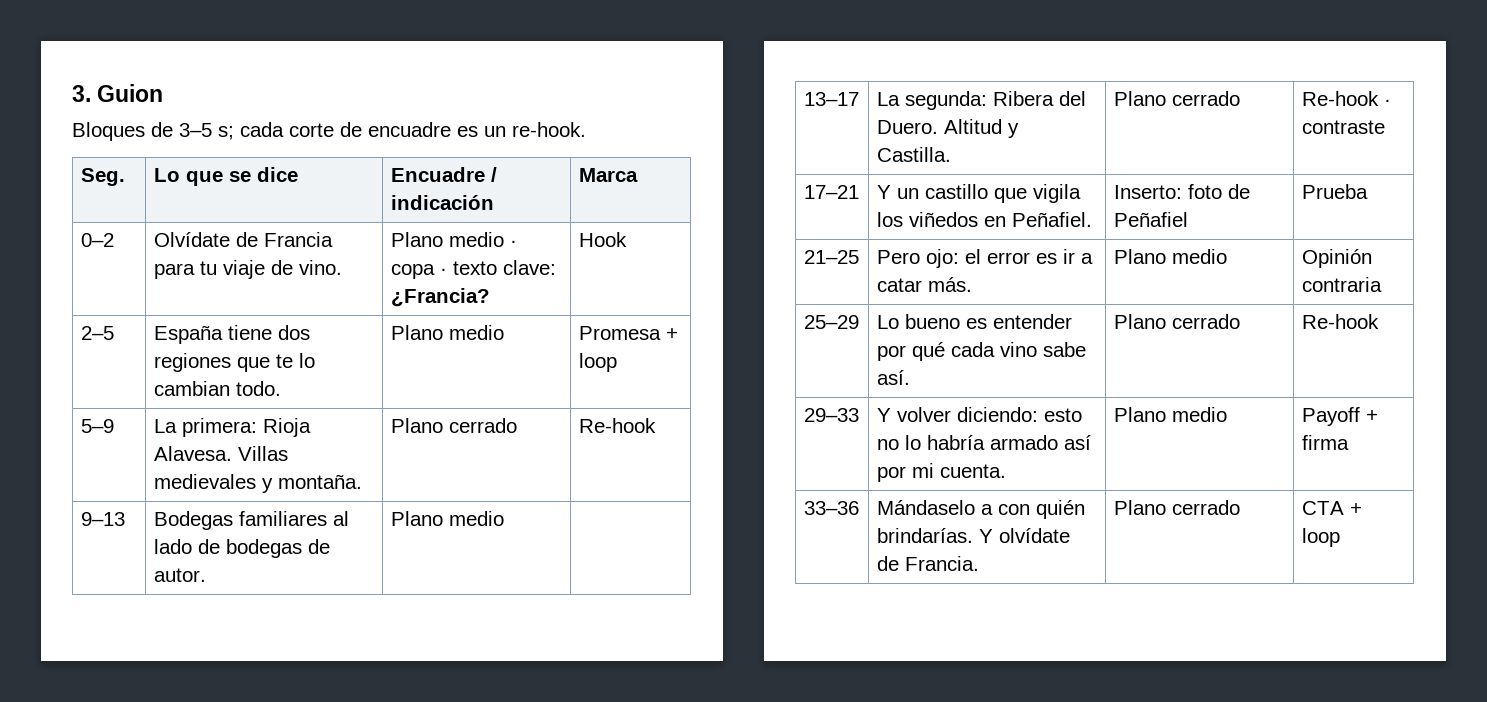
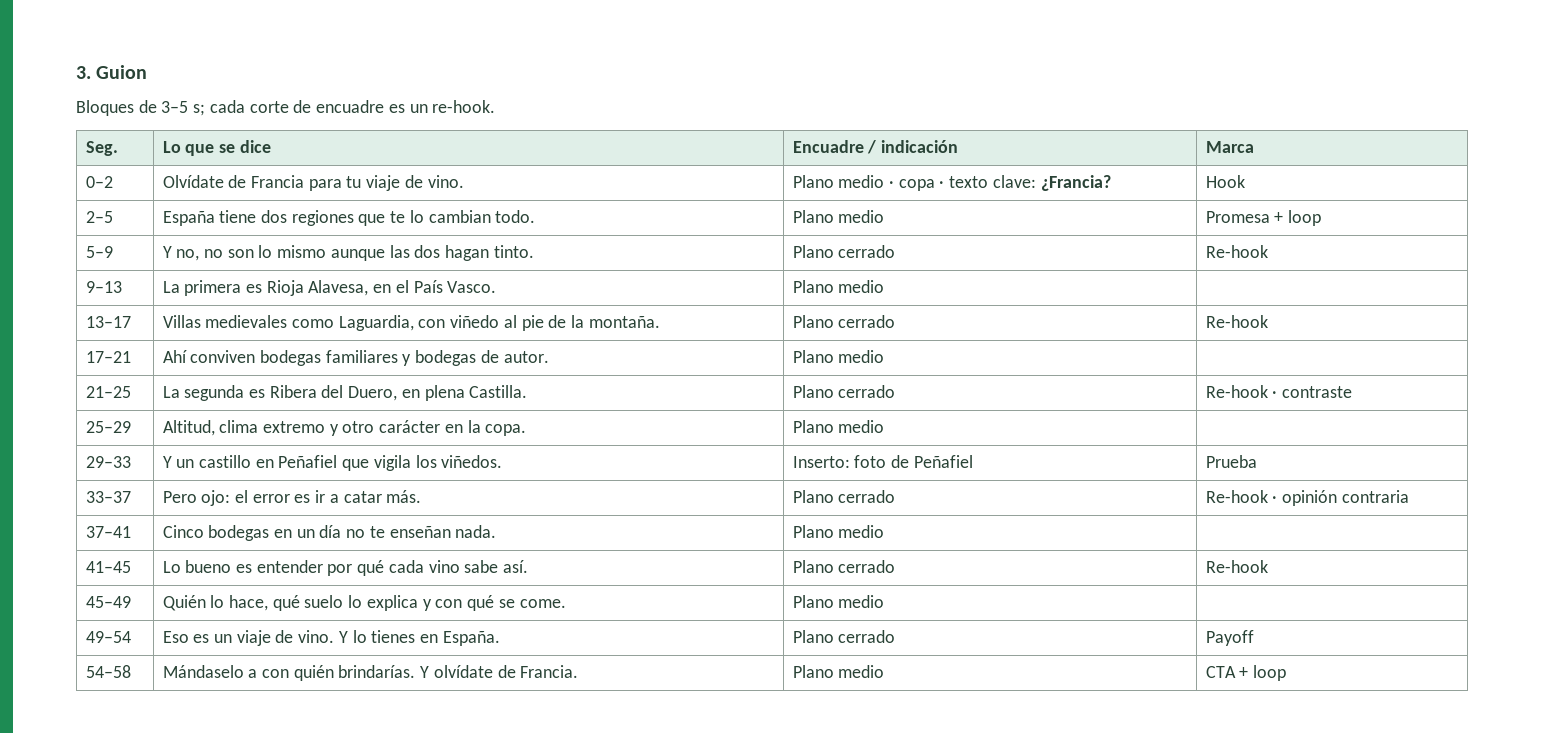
- 5–9 | La primera: Rioja Alavesa. Villas medievales y montaña. | Plano cerrado | Re-hook
- 9–13 | Bodegas familiares al lado de bodegas de autor. | Plano medio |
+ 5–9 | Y no, no son lo mismo aunque las dos hagan tinto. | Plano cerrado | Re-hook
+ 9–13 | La primera es Rioja Alavesa, en el País Vasco. | Plano medio |
+ 13–17 | Villas medievales como Laguardia, con viñedo al pie de la montaña. | Plano cerrado | Re-hook
+ 17–21 | Ahí conviven bodegas familiares y bodegas de autor. | Plano medio |
- 13–17 | La segunda: Ribera del Duero. Altitud y Castilla. | Plano cerrado | Re-hook · contraste
+ 21–25 | La segunda es Ribera del Duero, en plena Castilla. | Plano cerrado | Re-hook · contraste
- 17–21 | Y un castillo que vigila los viñedos en Peñafiel. | Inserto: foto de Peñafiel | Prueba
+ 25–29 | Altitud, clima extremo y otro carácter en la copa. | Plano medio |
+ 29–33 | Y un castillo en Peñafiel que vigila los viñedos. | Inserto: foto de Peñafiel | Prueba
- 21–25 | Pero ojo: el error es ir a catar más. | Plano medio | Opinión contraria
- 25–29 | Lo bueno es entender por qué cada vino sabe así. | Plano cerrado | Re-hook
+ 33–37 | Pero ojo: el error es ir a catar más. | Plano cerrado | Re-hook · opinión contraria
+ 37–41 | Cinco bodegas en un día no te enseñan nada. | Plano medio |
+ 41–45 | Lo bueno es entender por qué cada vino sabe así. | Plano cerrado | Re-hook
- 29–33 | Y volver diciendo: esto no lo habría armado así por mi cuenta. | Plano medio | Payoff + firma
- 33–36 | Mándaselo a con quién brindarías. Y olvídate de Francia. | Plano cerrado | CTA + loop
+ 45–49 | Quién lo hace, qué suelo lo explica y con qué se come. | Plano medio |
+ 49–54 | Eso es un viaje de vino. Y lo tienes en España. | Plano cerrado | Payoff
+ 54–58 | Mándaselo a con quién brindarías. Y olvídate de Francia. | Plano medio | CTA + loop

